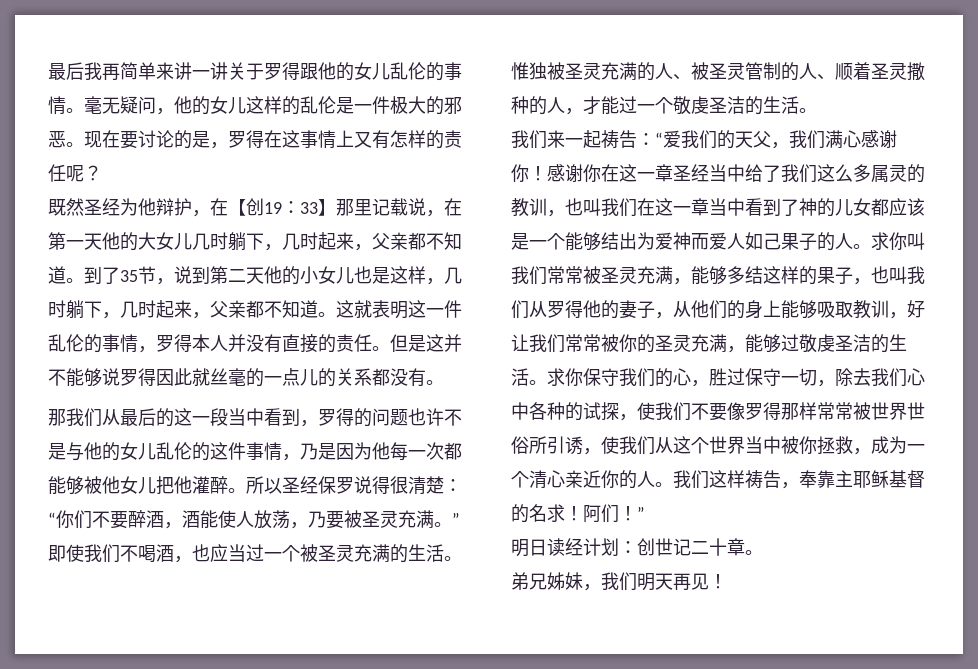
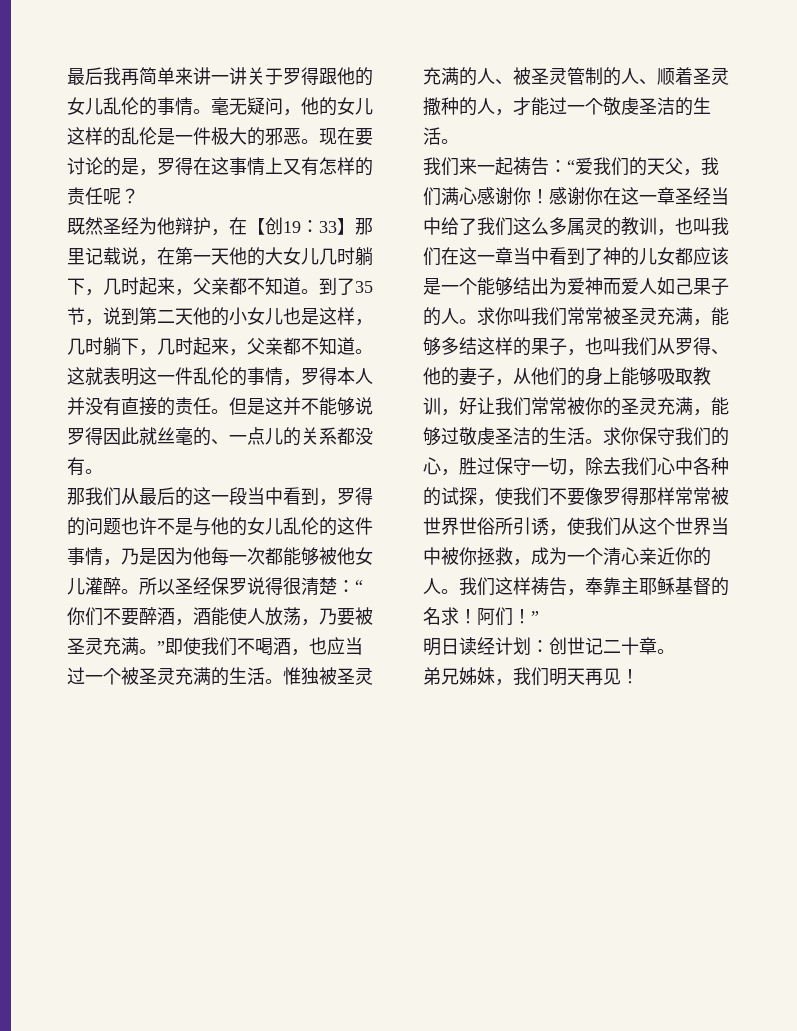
- 但是这并不能够说罗得因此就丝毫的一点儿的关系都没有。
+ 但是这并不能够说罗得因此就丝毫的、一点儿的关系都没有。
- 那我们从最后的这一段当中看到，罗得的问题也许不是与他的女儿乱伦的这件事情，乃是因为他每一次都能够被他女儿把他灌醉。
+ 那我们从最后的这一段当中看到，罗得的问题也许不是与他的女儿乱伦的这件事情，乃是因为他每一次都能够被他女儿灌醉。
- 求你叫我们常常被圣灵充满，能够多结这样的果子，也叫我们从罗得他的妻子，从他们的身上能够吸取教训，好让我们常常被你的圣灵充满，能够过敬虔圣洁的生活。
+ 求你叫我们常常被圣灵充满，能够多结这样的果子，也叫我们从罗得、他的妻子，从他们的身上能够吸取教训，好让我们常常被你的圣灵充满，能够过敬虔圣洁的生活。

